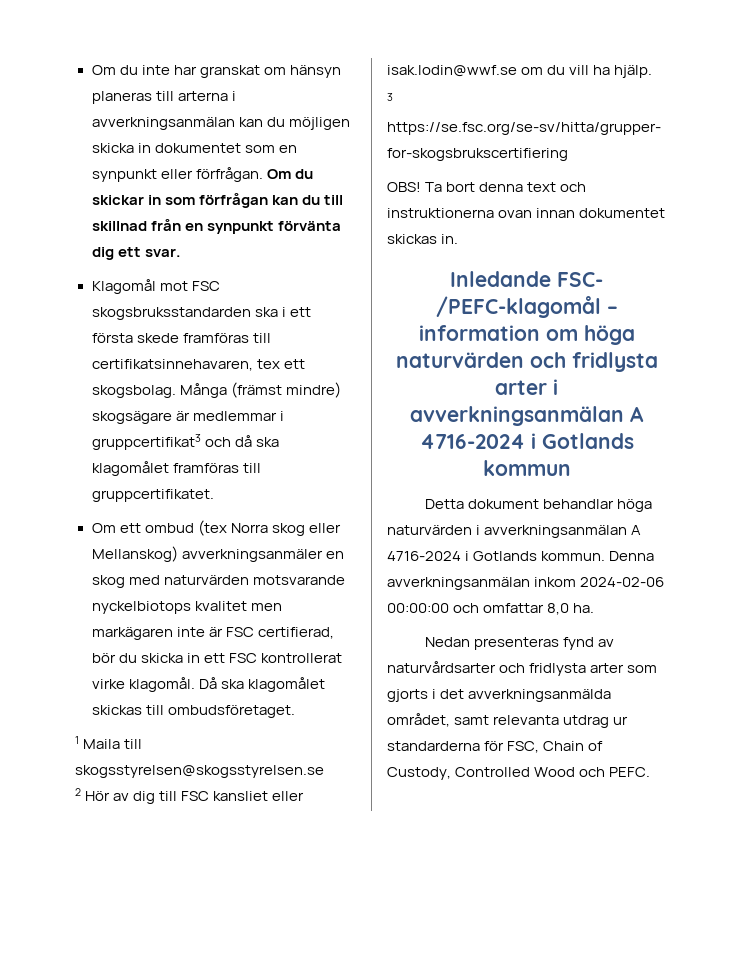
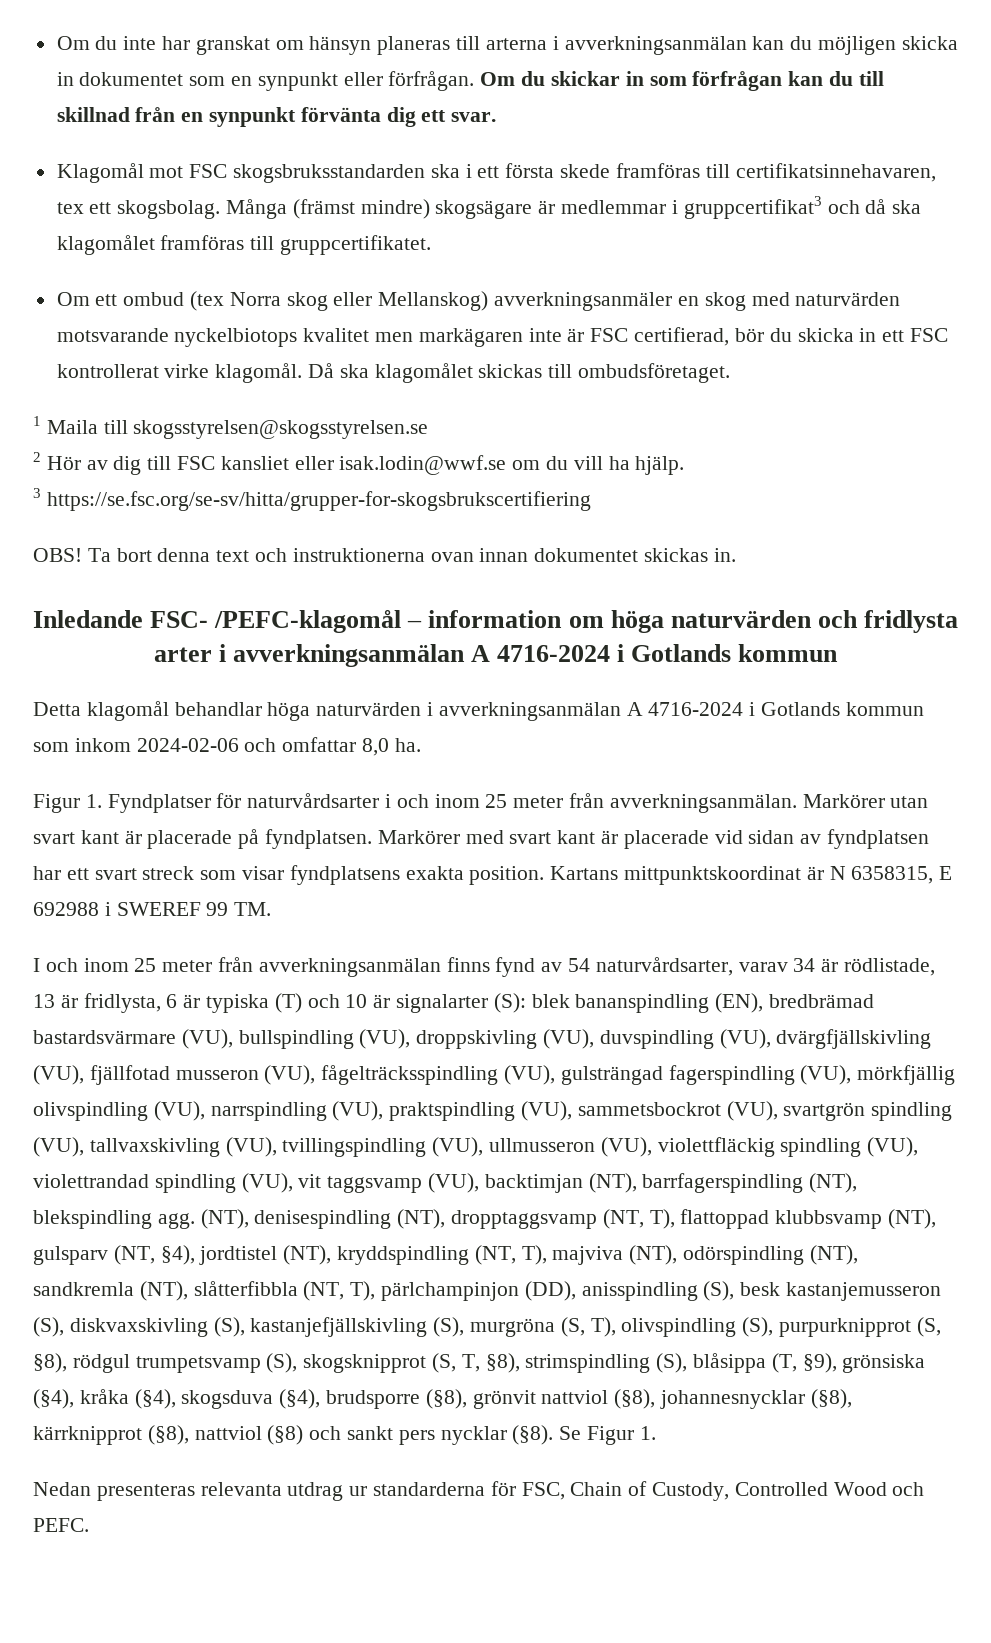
- Detta dokument behandlar höga naturvärden i avverkningsanmälan A 4716-2024 i Gotlands kommun. Denna avverkningsanmälan inkom 2024-02-06 00:00:00 och omfattar 8,0 ha.
+ Detta klagomål behandlar höga naturvärden i avverkningsanmälan A 4716-2024 i Gotlands kommun som inkom 2024-02-06 och omfattar 8,0 ha.
- Nedan presenteras fynd av naturvårdsarter och fridlysta arter som gjorts i det avverkningsanmälda området, samt relevanta utdrag ur standarderna för FSC, Chain of Custody, Controlled Wood och PEFC.
+ Figur 1. Fyndplatser för naturvårdsarter i och inom 25 meter från avverkningsanmälan. Markörer utan svart kant är placerade på fyndplatsen. Markörer med svart kant är placerade vid sidan av fyndplatsen har ett svart streck som visar fyndplatsens exakta position. Kartans mittpunktskoordinat är N 6358315, E 692988 i SWEREF 99 TM.
+ I och inom 25 meter från avverkningsanmälan finns fynd av 54 naturvårdsarter, varav 34 är rödlistade, 13 är fridlysta, 6 är typiska (T) och 10 är signalarter (S): blek bananspindling (EN), bredbrämad bastardsvärmare (VU), bullspindling (VU), droppskivling (VU), duvspindling (VU), dvärgfjällskivling (VU), fjällfotad musseron (VU), fågelträcksspindling (VU), gulsträngad fagerspindling (VU), mörkfjällig olivspindling (VU), narrspindling (VU), praktspindling (VU), sammetsbockrot (VU), svartgrön spindling (VU), tallvaxskivling (VU), tvillingspindling (VU), ullmusseron (VU), violettfläckig spindling (VU), violettrandad spindling (VU), vit taggsvamp (VU), backtimjan (NT), barrfagerspindling (NT), blekspindling agg. (NT), denisespindling (NT), dropptaggsvamp (NT, T), flattoppad klubbsvamp (NT), gulsparv (NT, §4), jordtistel (NT), kryddspindling (NT, T), majviva (NT), odörspindling (NT), sandkremla (NT), slåtterfibbla (NT, T), pärlchampinjon (DD), anisspindling (S), besk kastanjemusseron (S), diskvaxskivling (S), kastanjefjällskivling (S), murgröna (S, T), olivspindling (S), purpurknipprot (S, §8), rödgul trumpetsvamp (S), skogsknipprot (S, T, §8), strimspindling (S), blåsippa (T, §9), grönsiska (§4), kråka (§4), skogsduva (§4), brudsporre (§8), grönvit nattviol (§8), johannesnycklar (§8), kärrknipprot (§8), nattviol (§8) och sankt pers nycklar (§8). Se Figur 1.
+ Nedan presenteras relevanta utdrag ur standarderna för FSC, Chain of Custody, Controlled Wood och PEFC.

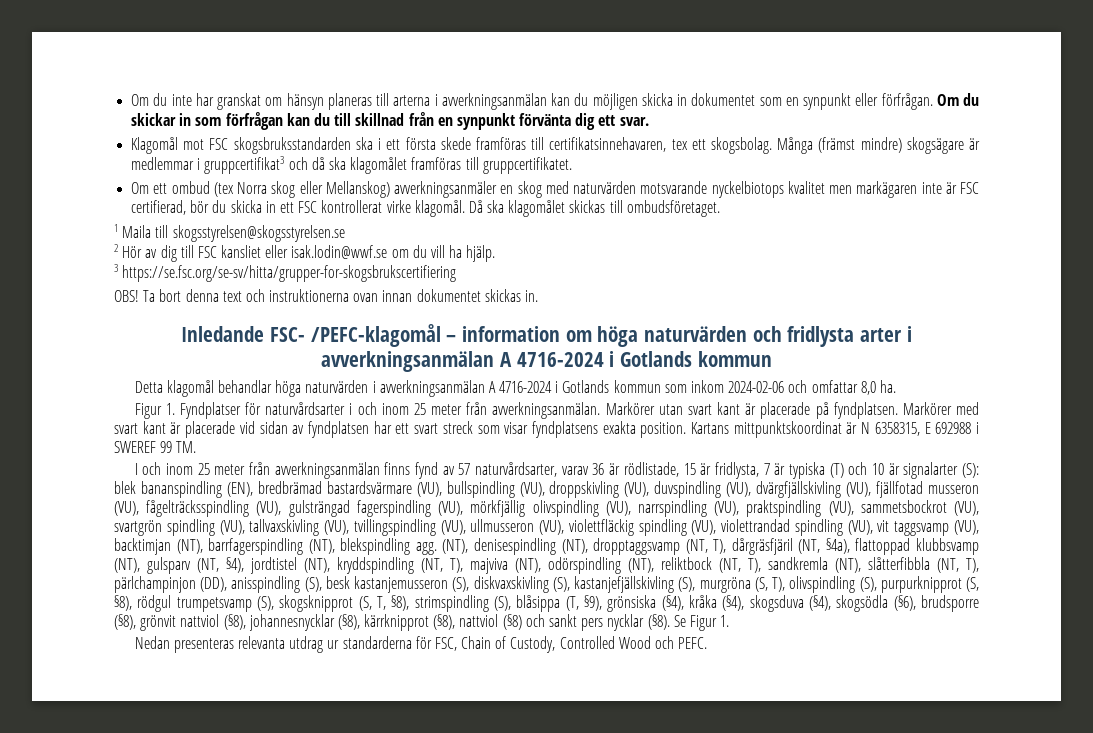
- I och inom 25 meter från avverkningsanmälan finns fynd av 54 naturvårdsarter, varav 34 är rödlistade, 13 är fridlysta, 6 är typiska (T) och 10 är signalarter (S):
+ I och inom 25 meter från avverkningsanmälan finns fynd av 57 naturvårdsarter, varav 36 är rödlistade, 15 är fridlysta, 7 är typiska (T) och 10 är signalarter (S):
- (NT), denisespindling (NT), dropptaggsvamp (NT, T), flattoppad klubbsvamp (NT), gulsparv (NT, §4), jordtistel (NT), kryddspindling (NT, T), majviva (NT), odörspindling (NT), sandkremla (NT), slåtterfibbla (NT, T), pärlchampinjon (DD), anisspindling (S), besk kastanjemusseron (S), diskvaxskivling (S), kastanjefjällskivling (S), murgröna (S, T), olivspindling (S), purpurknipprot (S, §8), rödgul trumpetsvamp (S), skogsknipprot (S, T, §8), strimspindling (S), blåsippa (T, §9), grönsiska (§4), kråka (§4), skogsduva (§4), brudsporre (§8), grönvit nattviol (§8), johannesnycklar (§8), kärrknipprot (§8), nattviol (§8) och sankt pers nycklar (§8).
+ (NT), denisespindling (NT), dropptaggsvamp (NT, T), dårgräsfjäril (NT, §4a), flattoppad klubbsvamp (NT), gulsparv (NT, §4), jordtistel (NT), kryddspindling (NT, T), majviva (NT), odörspindling (NT), reliktbock (NT, T), sandkremla (NT), slåtterfibbla (NT, T), pärlchampinjon (DD), anisspindling (S), besk kastanjemusseron (S), diskvaxskivling (S), kastanjefjällskivling (S), murgröna (S, T), olivspindling (S), purpurknipprot (S, §8), rödgul trumpetsvamp (S), skogsknipprot (S, T, §8), strimspindling (S), blåsippa (T, §9), grönsiska (§4), kråka (§4), skogsduva (§4), skogsödla (§6), brudsporre (§8), grönvit nattviol (§8), johannesnycklar (§8), kärrknipprot (§8), nattviol (§8) och sankt pers nycklar (§8).

